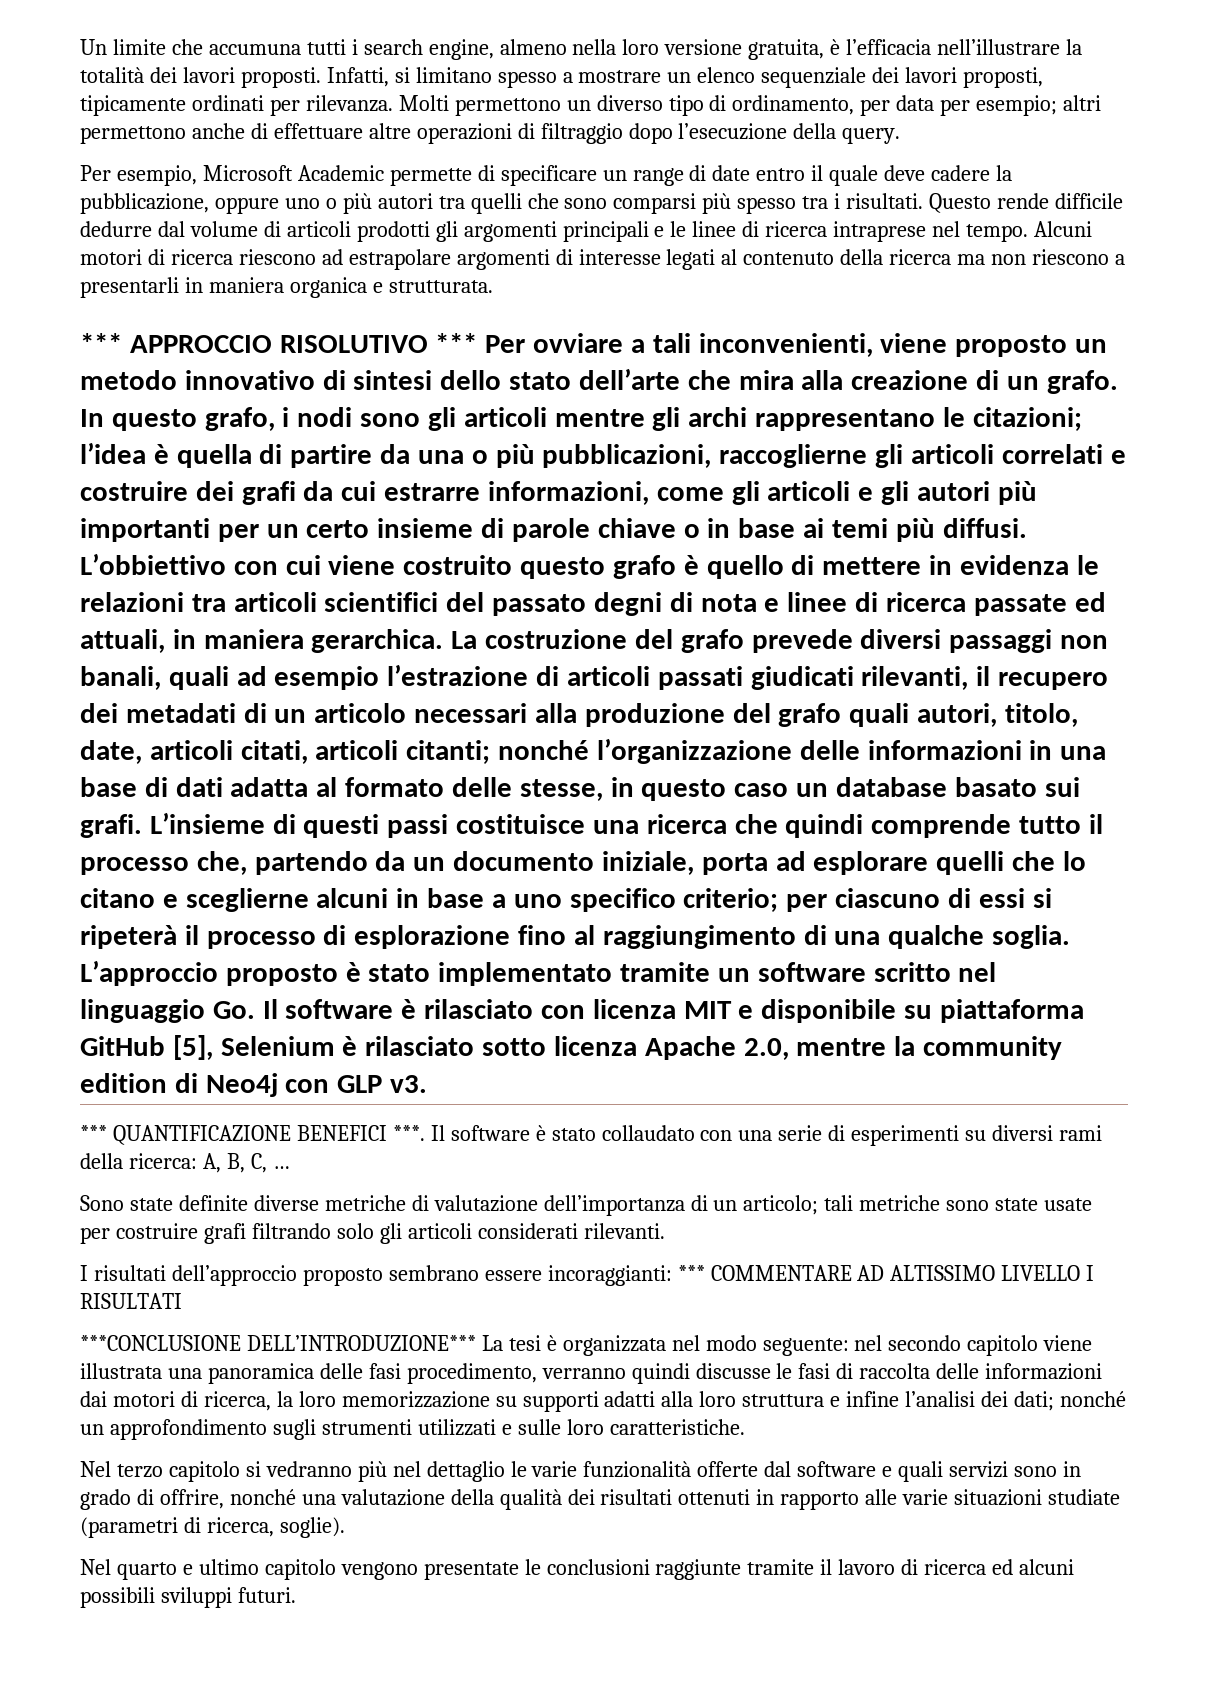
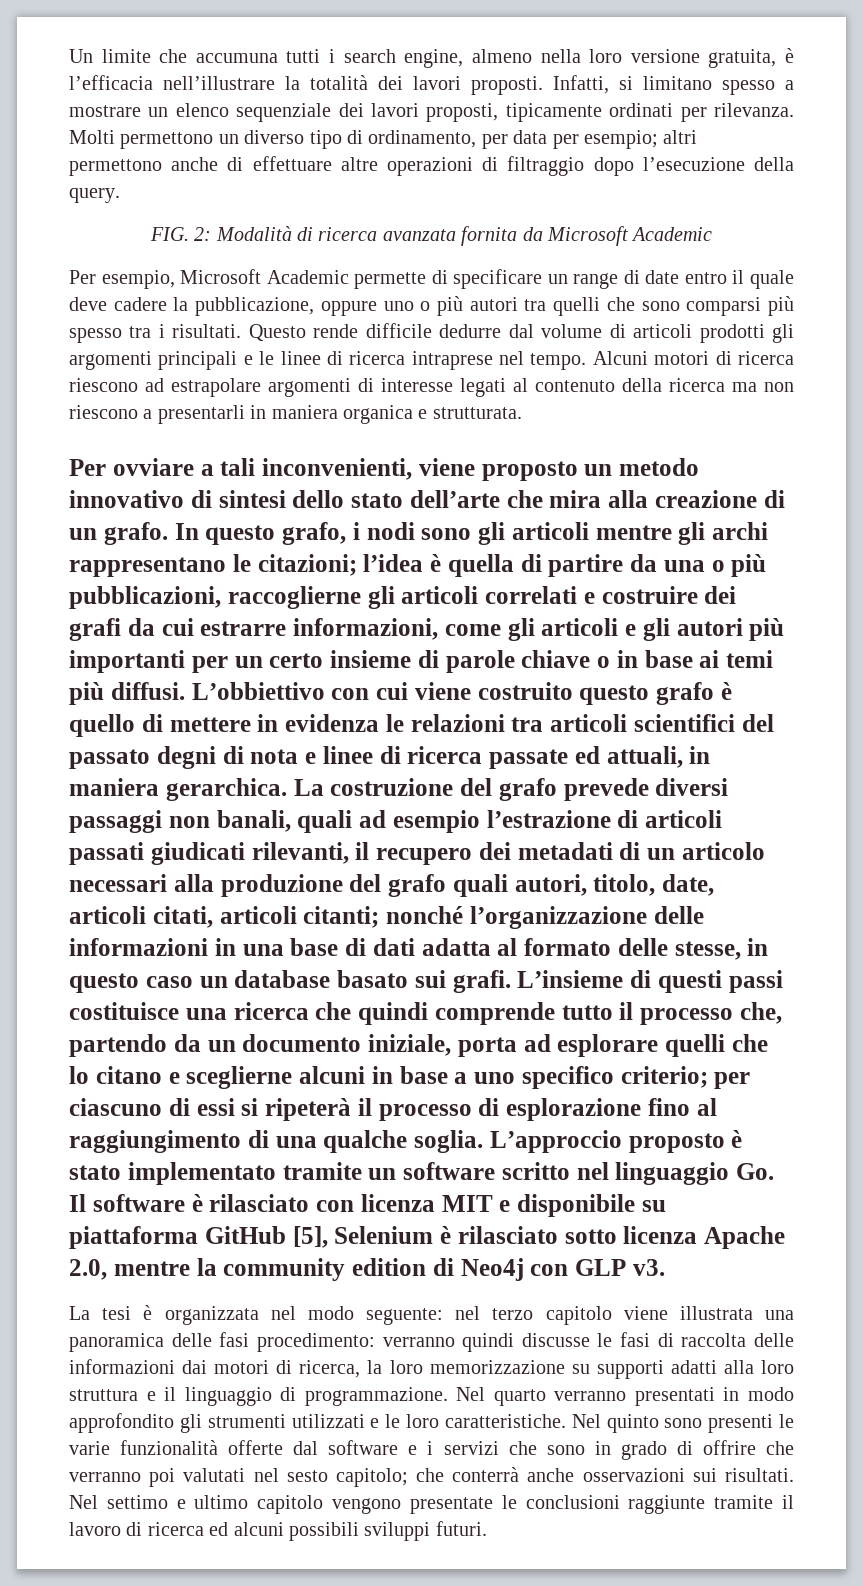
+ FIG. 2: Modalità di ricerca avanzata fornita da Microsoft Academic
- *** APPROCCIO RISOLUTIVO *** Per ovviare a tali inconvenienti, viene proposto un metodo innovativo di sintesi dello stato dell’arte che mira alla creazione di un grafo.
+ Per ovviare a tali inconvenienti, viene proposto un metodo innovativo di sintesi dello stato dell’arte che mira alla creazione di un grafo.
- *** QUANTIFICAZIONE BENEFICI ***. Il software è stato collaudato con una serie di esperimenti su diversi rami della ricerca: A, B, C, …
- Sono state definite diverse metriche di valutazione dell’importanza di un articolo; tali metriche sono state usate per costruire grafi filtrando solo gli articoli considerati rilevanti.
- I risultati dell’approccio proposto sembrano essere incoraggianti: *** COMMENTARE AD ALTISSIMO LIVELLO I RISULTATI
- ***CONCLUSIONE DELL’INTRODUZIONE*** La tesi è organizzata nel modo seguente:
+ La tesi è organizzata nel modo seguente:
- nel secondo capitolo viene illustrata una panoramica delle fasi procedimento, verranno quindi discusse le fasi di raccolta delle informazioni dai motori di ricerca, la loro memorizzazione su supporti adatti alla loro struttura e infine l’analisi dei dati; nonché un approfondimento sugli strumenti utilizzati e sulle loro caratteristiche.
- Nel terzo capitolo si vedranno più nel dettaglio le varie funzionalità offerte dal software e quali servizi sono in grado di offrire, nonché una valutazione della qualità dei risultati ottenuti in rapporto alle varie situazioni studiate (parametri di ricerca, soglie).
- Nel quarto e ultimo capitolo vengono presentate le conclusioni raggiunte tramite il lavoro di ricerca ed alcuni possibili sviluppi futuri.
+ nel terzo capitolo viene illustrata una panoramica delle fasi procedimento: verranno quindi discusse le fasi di raccolta delle informazioni dai motori di ricerca, la loro memorizzazione su supporti adatti alla loro struttura e il linguaggio di programmazione. Nel quarto verranno presentati in modo approfondito gli strumenti utilizzati e le loro caratteristiche. Nel quinto sono presenti le varie funzionalità offerte dal software e i servizi che sono in grado di offrire che verranno poi valutati nel sesto capitolo; che conterrà anche osservazioni sui risultati. Nel settimo e ultimo capitolo vengono presentate le conclusioni raggiunte tramite il lavoro di ricerca ed alcuni possibili sviluppi futuri.

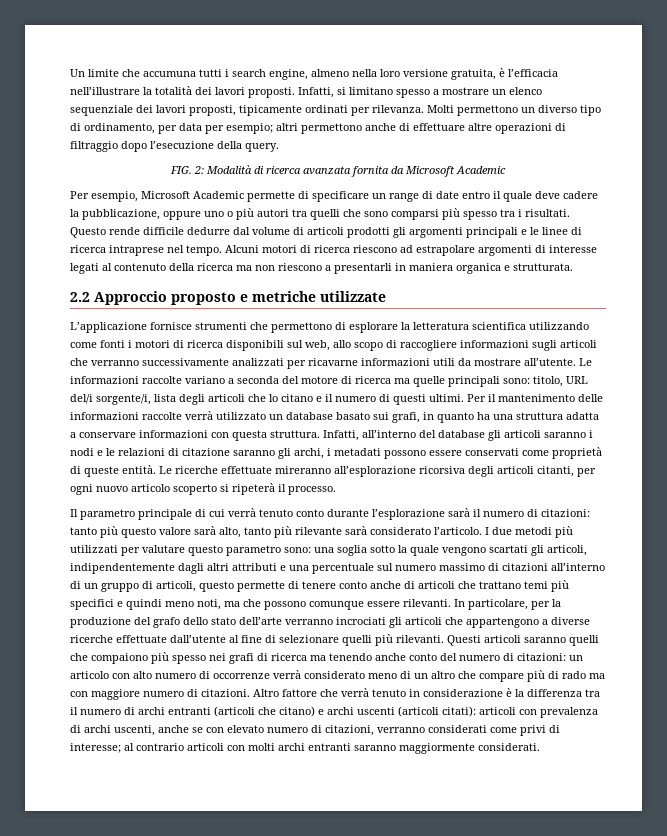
- Per ovviare a tali inconvenienti, viene proposto un metodo innovativo di sintesi dello stato dell’arte che mira alla creazione di un grafo. In questo grafo, i nodi sono gli articoli mentre gli archi rappresentano le citazioni; l’idea è quella di partire da una o più pubblicazioni, raccoglierne gli articoli correlati e costruire dei grafi da cui estrarre informazioni, come gli articoli e gli autori più importanti per un certo insieme di parole chiave o in base ai temi più diffusi. L’obbiettivo con cui viene costruito questo grafo è quello di mettere in evidenza le relazioni tra articoli scientifici del passato degni di nota e linee di ricerca passate ed attuali, in maniera gerarchica. La costruzione del grafo prevede diversi passaggi non banali, quali ad esempio l’estrazione di articoli passati giudicati rilevanti, il recupero dei metadati di un articolo necessari alla produzione del grafo quali autori, titolo, date, articoli citati, articoli citanti; nonché l’organizzazione delle informazioni in una base di dati adatta al formato delle stesse, in questo caso un database basato sui grafi. L’insieme di questi passi costituisce una ricerca che quindi comprende tutto il processo che, partendo da un documento iniziale, porta ad esplorare quelli che lo citano e sceglierne alcuni in base a uno specifico criterio; per ciascuno di essi si ripeterà il processo di esplorazione fino al raggiungimento di una qualche soglia. L’approccio proposto è stato implementato tramite un software scritto nel linguaggio Go. Il software è rilasciato con licenza MIT e disponibile su piattaforma GitHub [5], Selenium è rilasciato sotto licenza Apache 2.0, mentre la community edition di Neo4j con GLP v3.
- La tesi è organizzata nel modo seguente: nel terzo capitolo viene illustrata una panoramica delle fasi procedimento: verranno quindi discusse le fasi di raccolta delle informazioni dai motori di ricerca, la loro memorizzazione su supporti adatti alla loro struttura e il linguaggio di programmazione. Nel quarto verranno presentati in modo approfondito gli strumenti utilizzati e le loro caratteristiche. Nel quinto sono presenti le varie funzionalità offerte dal software e i servizi che sono in grado di offrire che verranno poi valutati nel sesto capitolo; che conterrà anche osservazioni sui risultati. Nel settimo e ultimo capitolo vengono presentate le conclusioni raggiunte tramite il lavoro di ricerca ed alcuni possibili sviluppi futuri.
+ 2.2 Approccio proposto e metriche utilizzate
+ L’applicazione fornisce strumenti che permettono di esplorare la letteratura scientifica utilizzando come fonti i motori di ricerca disponibili sul web, allo scopo di raccogliere informazioni sugli articoli che verranno successivamente analizzati per ricavarne informazioni utili da mostrare all’utente. Le informazioni raccolte variano a seconda del motore di ricerca ma quelle principali sono: titolo, URL del/i sorgente/i, lista degli articoli che lo citano e il numero di questi ultimi. Per il mantenimento delle informazioni raccolte verrà utilizzato un database basato sui grafi, in quanto ha una struttura adatta a conservare informazioni con questa struttura. Infatti, all’interno del database gli articoli saranno i nodi e le relazioni di citazione saranno gli archi, i metadati possono essere conservati come proprietà di queste entità. Le ricerche effettuate mireranno all’esplorazione ricorsiva degli articoli citanti, per ogni nuovo articolo scoperto si ripeterà il processo.
+ Il parametro principale di cui verrà tenuto conto durante l’esplorazione sarà il numero di citazioni: tanto più questo valore sarà alto, tanto più rilevante sarà considerato l’articolo. I due metodi più utilizzati per valutare questo parametro sono: una soglia sotto la quale vengono scartati gli articoli, indipendentemente dagli altri attributi e una percentuale sul numero massimo di citazioni all’interno di un gruppo di articoli, questo permette di tenere conto anche di articoli che trattano temi più specifici e quindi meno noti, ma che possono comunque essere rilevanti. In particolare, per la produzione del grafo dello stato dell’arte verranno incrociati gli articoli che appartengono a diverse ricerche effettuate dall’utente al fine di selezionare quelli più rilevanti. Questi articoli saranno quelli che compaiono più spesso nei grafi di ricerca ma tenendo anche conto del numero di citazioni: un articolo con alto numero di occorrenze verrà considerato meno di un altro che compare più di rado ma con maggiore numero di citazioni. Altro fattore che verrà tenuto in considerazione è la differenza tra il numero di archi entranti (articoli che citano) e archi uscenti (articoli citati): articoli con prevalenza di archi uscenti, anche se con elevato numero di citazioni, verranno considerati come privi di interesse; al contrario articoli con molti archi entranti saranno maggiormente considerati.

